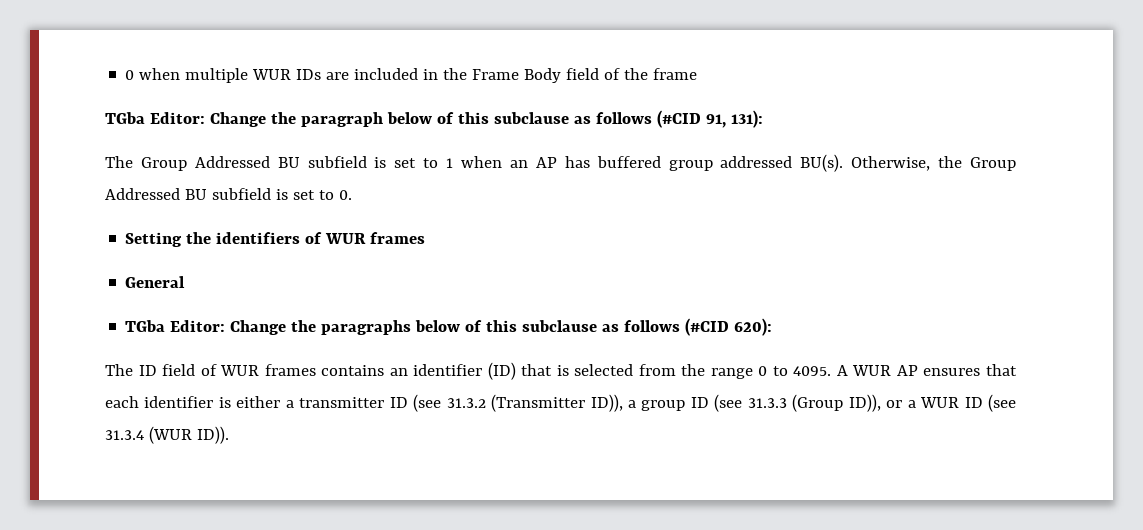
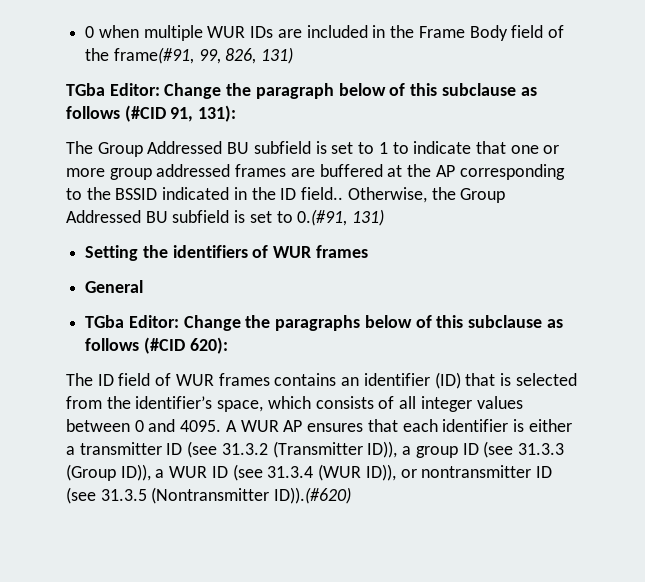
- 0 when multiple WUR IDs are included in the Frame Body field of the frame
+ 0 when multiple WUR IDs are included in the Frame Body field of the frame(#91, 99, 826, 131)
- The Group Addressed BU subfield is set to 1 when an AP has buffered group addressed BU(s).
+ The Group Addressed BU subfield is set to 1 to indicate that one or more group addressed frames are buffered at the AP corresponding to the BSSID indicated in the ID field..
- Otherwise, the Group Addressed BU subfield is set to 0.
+ Otherwise, the Group Addressed BU subfield is set to 0.(#91, 131)
- The ID field of WUR frames contains an identifier (ID) that is selected from the range 0 to 4095.
+ The ID field of WUR frames contains an identifier (ID) that is selected from the identifier’s space, which consists of all integer values between 0 and 4095.
- A WUR AP ensures that each identifier is either a transmitter ID (see 31.3.2 (Transmitter ID)), a group ID (see 31.3.3 (Group ID)), or a WUR ID (see 31.3.4 (WUR ID)).
+ A WUR AP ensures that each identifier is either a transmitter ID (see 31.3.2 (Transmitter ID)), a group ID (see 31.3.3 (Group ID)), a WUR ID (see 31.3.4 (WUR ID)), or nontransmitter ID (see 31.3.5 (Nontransmitter ID)).(#620)

